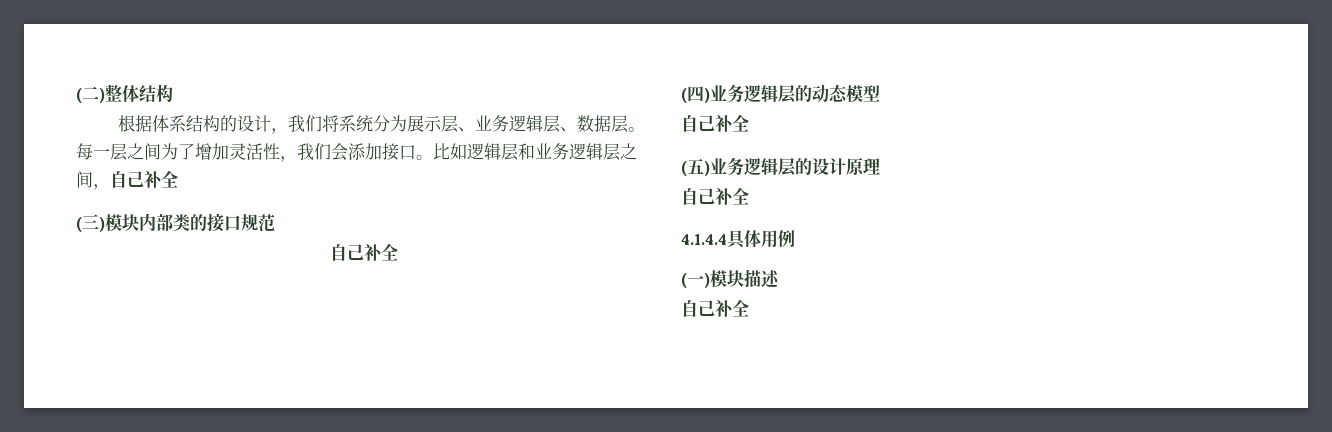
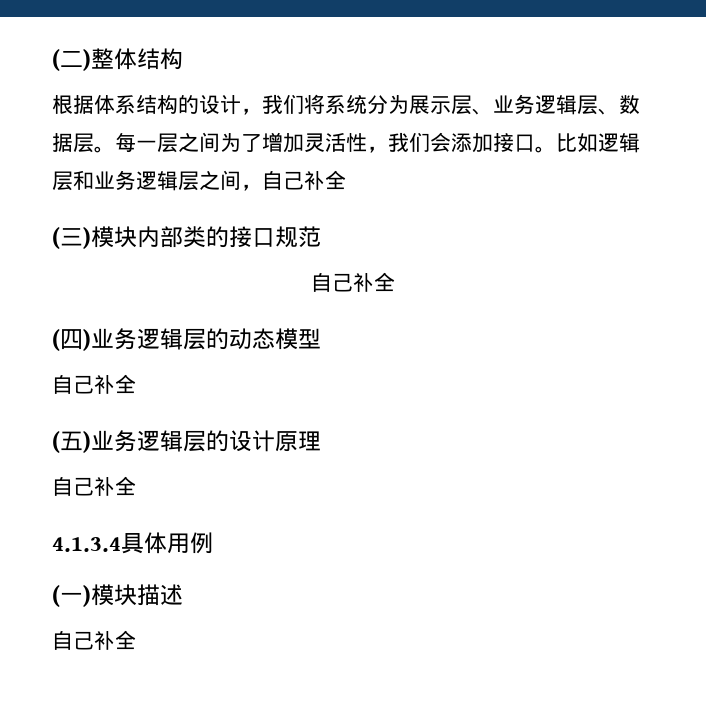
- 4.1.4.4具体用例
+ 4.1.3.4具体用例

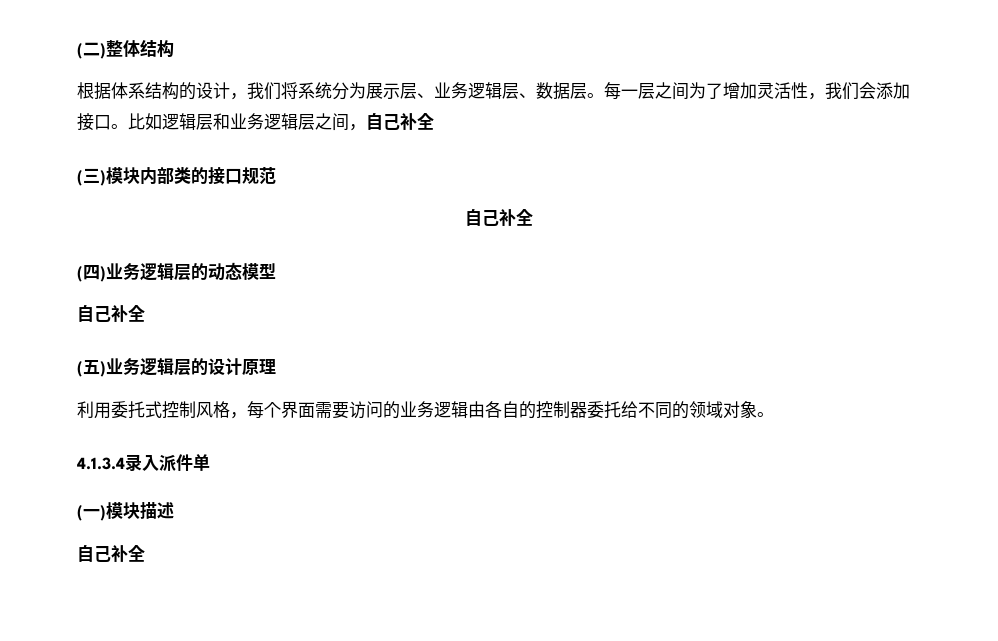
  (五)业务逻辑层的设计原理
- 自己补全
+ 利用委托式控制风格，每个界面需要访问的业务逻辑由各自的控制器委托给不同的领域对象。
- 4.1.3.4具体用例
+ 4.1.3.4录入派件单

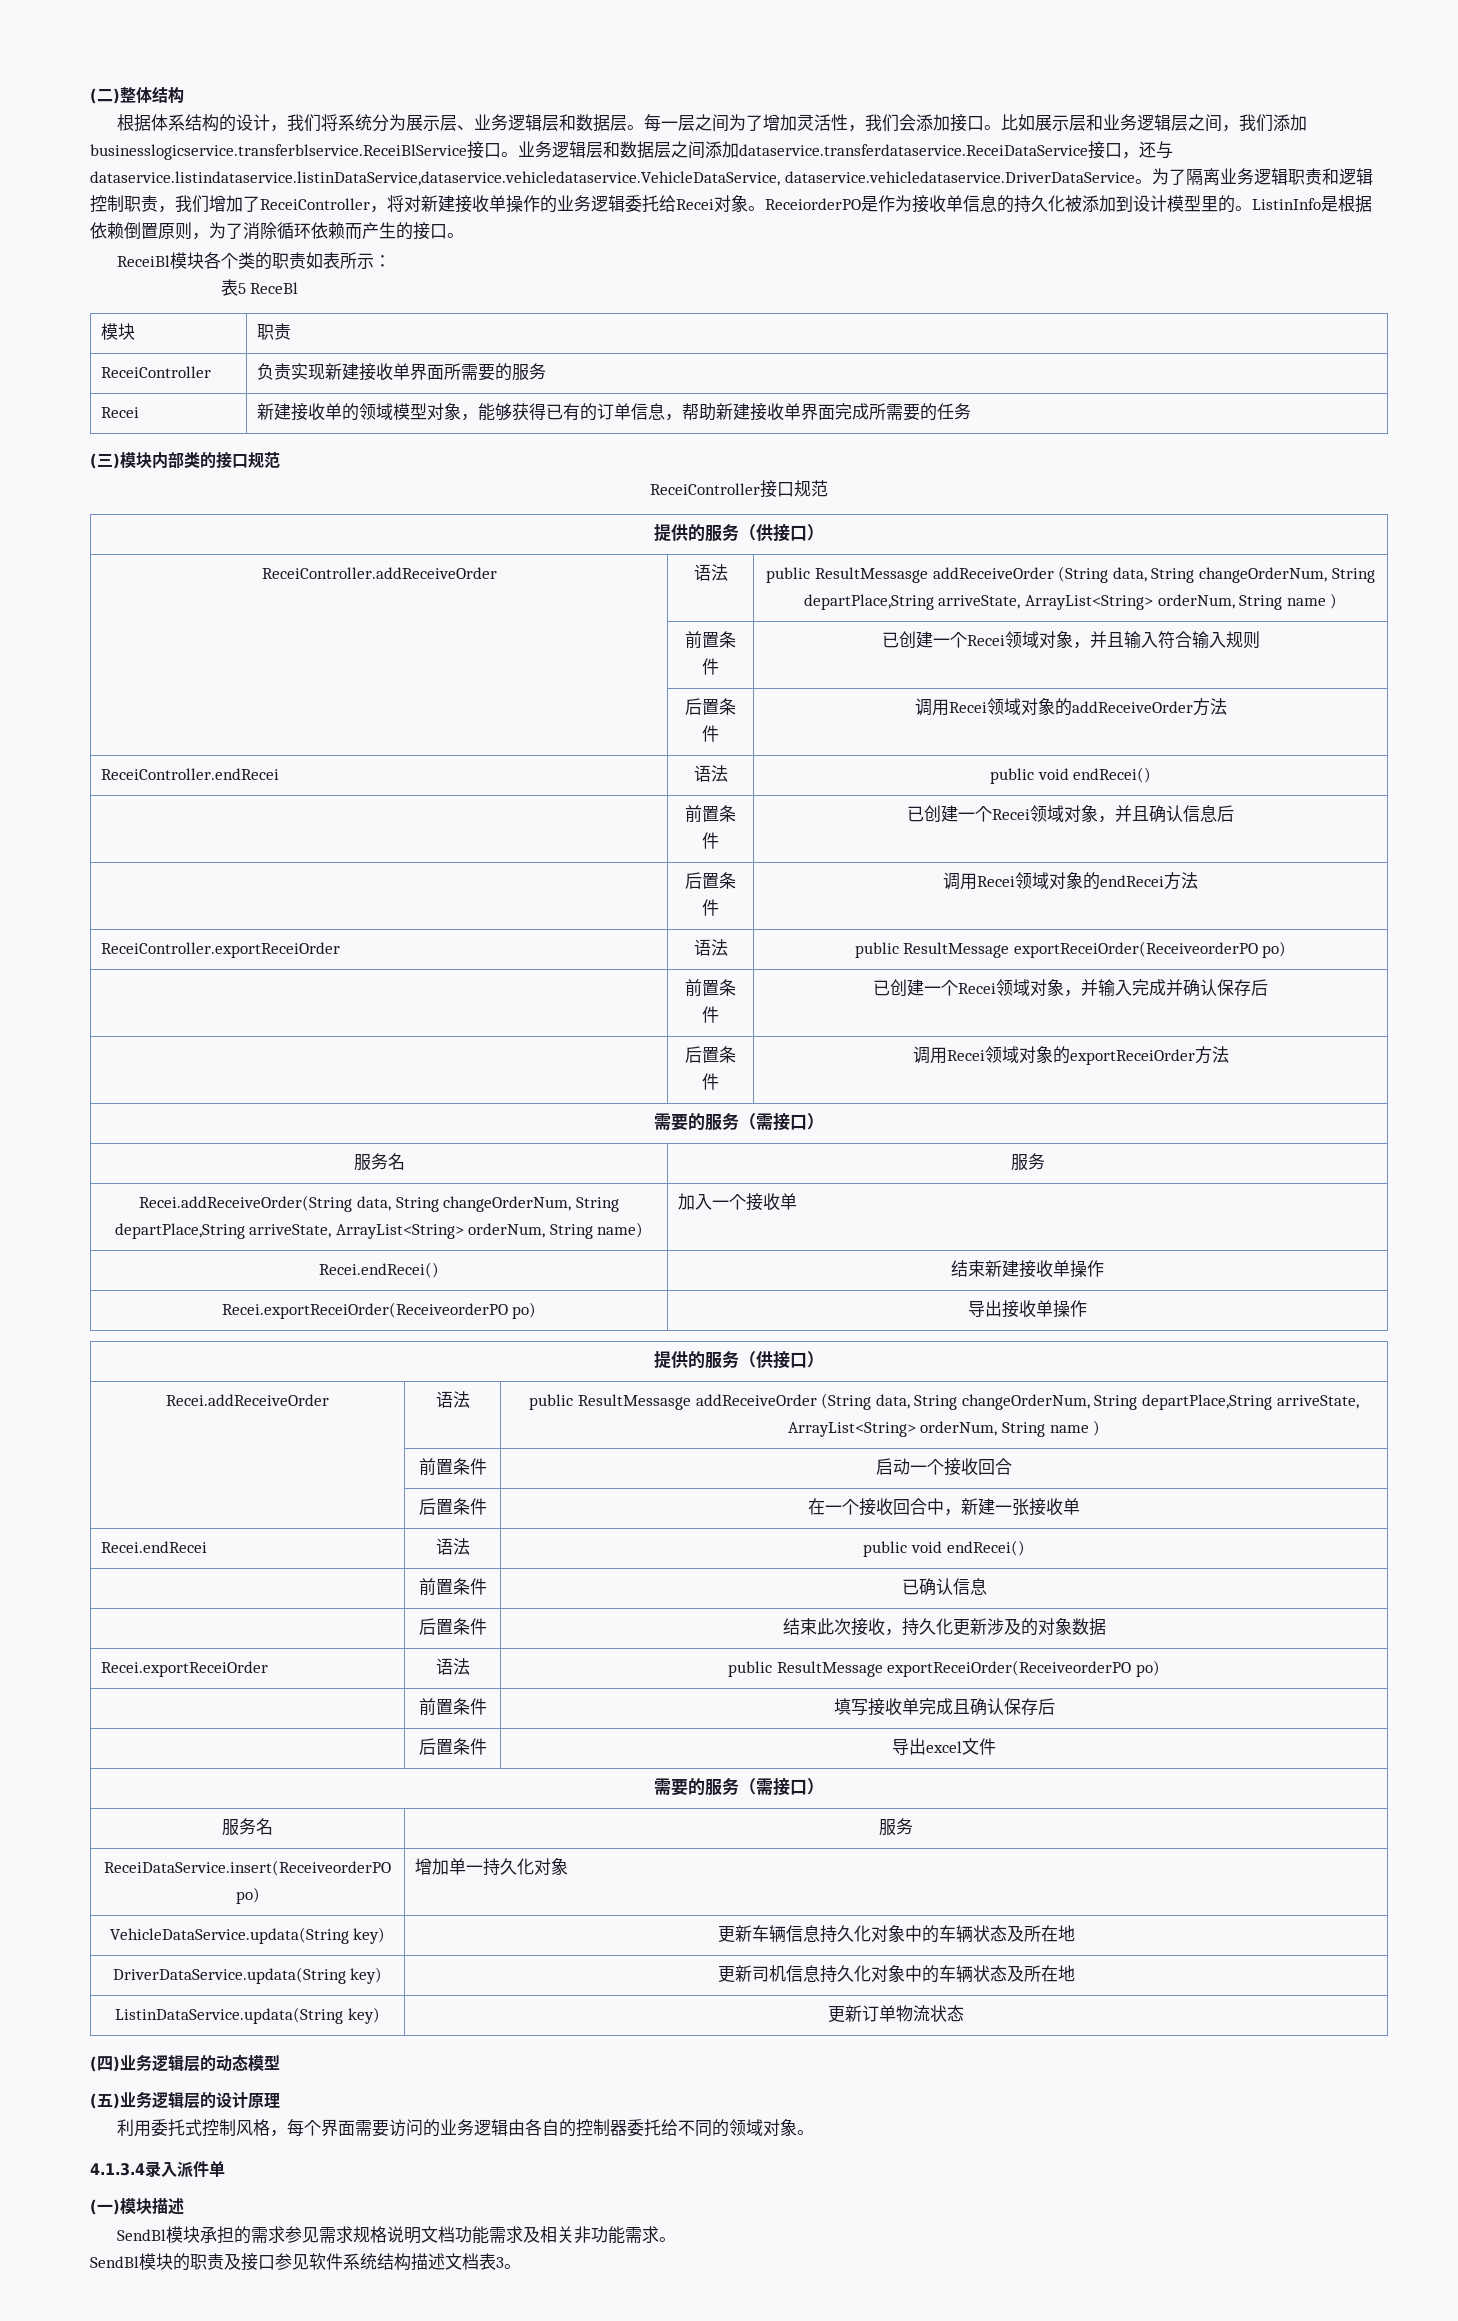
- 根据体系结构的设计，我们将系统分为展示层、业务逻辑层、数据层。
+ 根据体系结构的设计，我们将系统分为展示层、业务逻辑层和数据层。
- 比如逻辑层和业务逻辑层之间，自己补全
+ 比如展示层和业务逻辑层之间，我们添加businesslogicservice.transferblservice.ReceiBlService接口。业务逻辑层和数据层之间添加dataservice.transferdataservice.ReceiDataService接口，还与dataservice.listindataservice.listinDataService,dataservice.vehicledataservice.VehicleDataService, dataservice.vehicledataservice.DriverDataService。为了隔离业务逻辑职责和逻辑控制职责，我们增加了ReceiController，将对新建接收单操作的业务逻辑委托给Recei对象。ReceiorderPO是作为接收单信息的持久化被添加到设计模型里的。ListinInfo是根据依赖倒置原则，为了消除循环依赖而产生的接口。
+ ReceiBl模块各个类的职责如表所示：
+ 表5 ReceBl
+ 模块 | 职责
+ ReceiController | 负责实现新建接收单界面所需要的服务
+ Recei | 新建接收单的领域模型对象，能够获得已有的订单信息，帮助新建接收单界面完成所需要的任务
  (三)模块内部类的接口规范
- 自己补全
+ ReceiController接口规范
+ 提供的服务（供接口）
+ ReceiController.addReceiveOrder | 语法 | public ResultMessasge addReceiveOrder (String data, String changeOrderNum, String departPlace,String arriveState, ArrayList<String> orderNum, String name )
+ | 前置条件 | 已创建一个Recei领域对象，并且输入符合输入规则
+ | 后置条件 | 调用Recei领域对象的addReceiveOrder方法
+ ReceiController.endRecei | 语法 | public void endRecei()
+ | 前置条件 | 已创建一个Recei领域对象，并且确认信息后
+ | 后置条件 | 调用Recei领域对象的endRecei方法
+ ReceiController.exportReceiOrder | 语法 | public ResultMessage exportReceiOrder(ReceiveorderPO po)
+ | 前置条件 | 已创建一个Recei领域对象，并输入完成并确认保存后
+ | 后置条件 | 调用Recei领域对象的exportReceiOrder方法
+ 需要的服务（需接口）
+ 服务名 | 服务
+ Recei.addReceiveOrder(String data, String changeOrderNum, String departPlace,String arriveState, ArrayList<String> orderNum, String name) | 加入一个接收单
+ Recei.endRecei() | 结束新建接收单操作
+ Recei.exportReceiOrder(ReceiveorderPO po) | 导出接收单操作
+ 提供的服务（供接口）
+ Recei.addReceiveOrder | 语法 | public ResultMessasge addReceiveOrder (String data, String changeOrderNum, String departPlace,String arriveState, ArrayList<String> orderNum, String name )
+ | 前置条件 | 启动一个接收回合
+ | 后置条件 | 在一个接收回合中，新建一张接收单
+ Recei.endRecei | 语法 | public void endRecei()
+ | 前置条件 | 已确认信息
+ | 后置条件 | 结束此次接收，持久化更新涉及的对象数据
+ Recei.exportReceiOrder | 语法 | public ResultMessage exportReceiOrder(ReceiveorderPO po)
+ | 前置条件 | 填写接收单完成且确认保存后
+ | 后置条件 | 导出excel文件
+ 需要的服务（需接口）
+ 服务名 | 服务
+ ReceiDataService.insert(ReceiveorderPO po) | 增加单一持久化对象
+ VehicleDataService.updata(String key) | 更新车辆信息持久化对象中的车辆状态及所在地
+ DriverDataService.updata(String key) | 更新司机信息持久化对象中的车辆状态及所在地
+ ListinDataService.updata(String key) | 更新订单物流状态
  (四)业务逻辑层的动态模型
- 自己补全
  (一)模块描述
- 自己补全
+ SendBl模块承担的需求参见需求规格说明文档功能需求及相关非功能需求。
+ SendBl模块的职责及接口参见软件系统结构描述文档表3。

